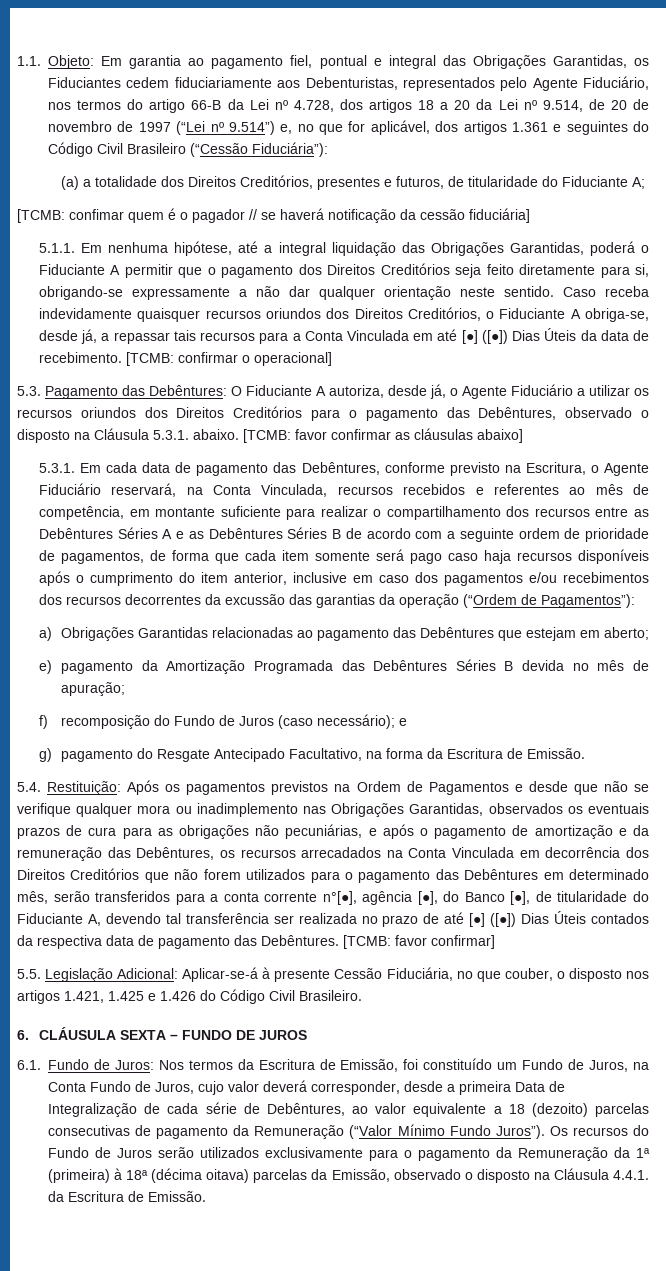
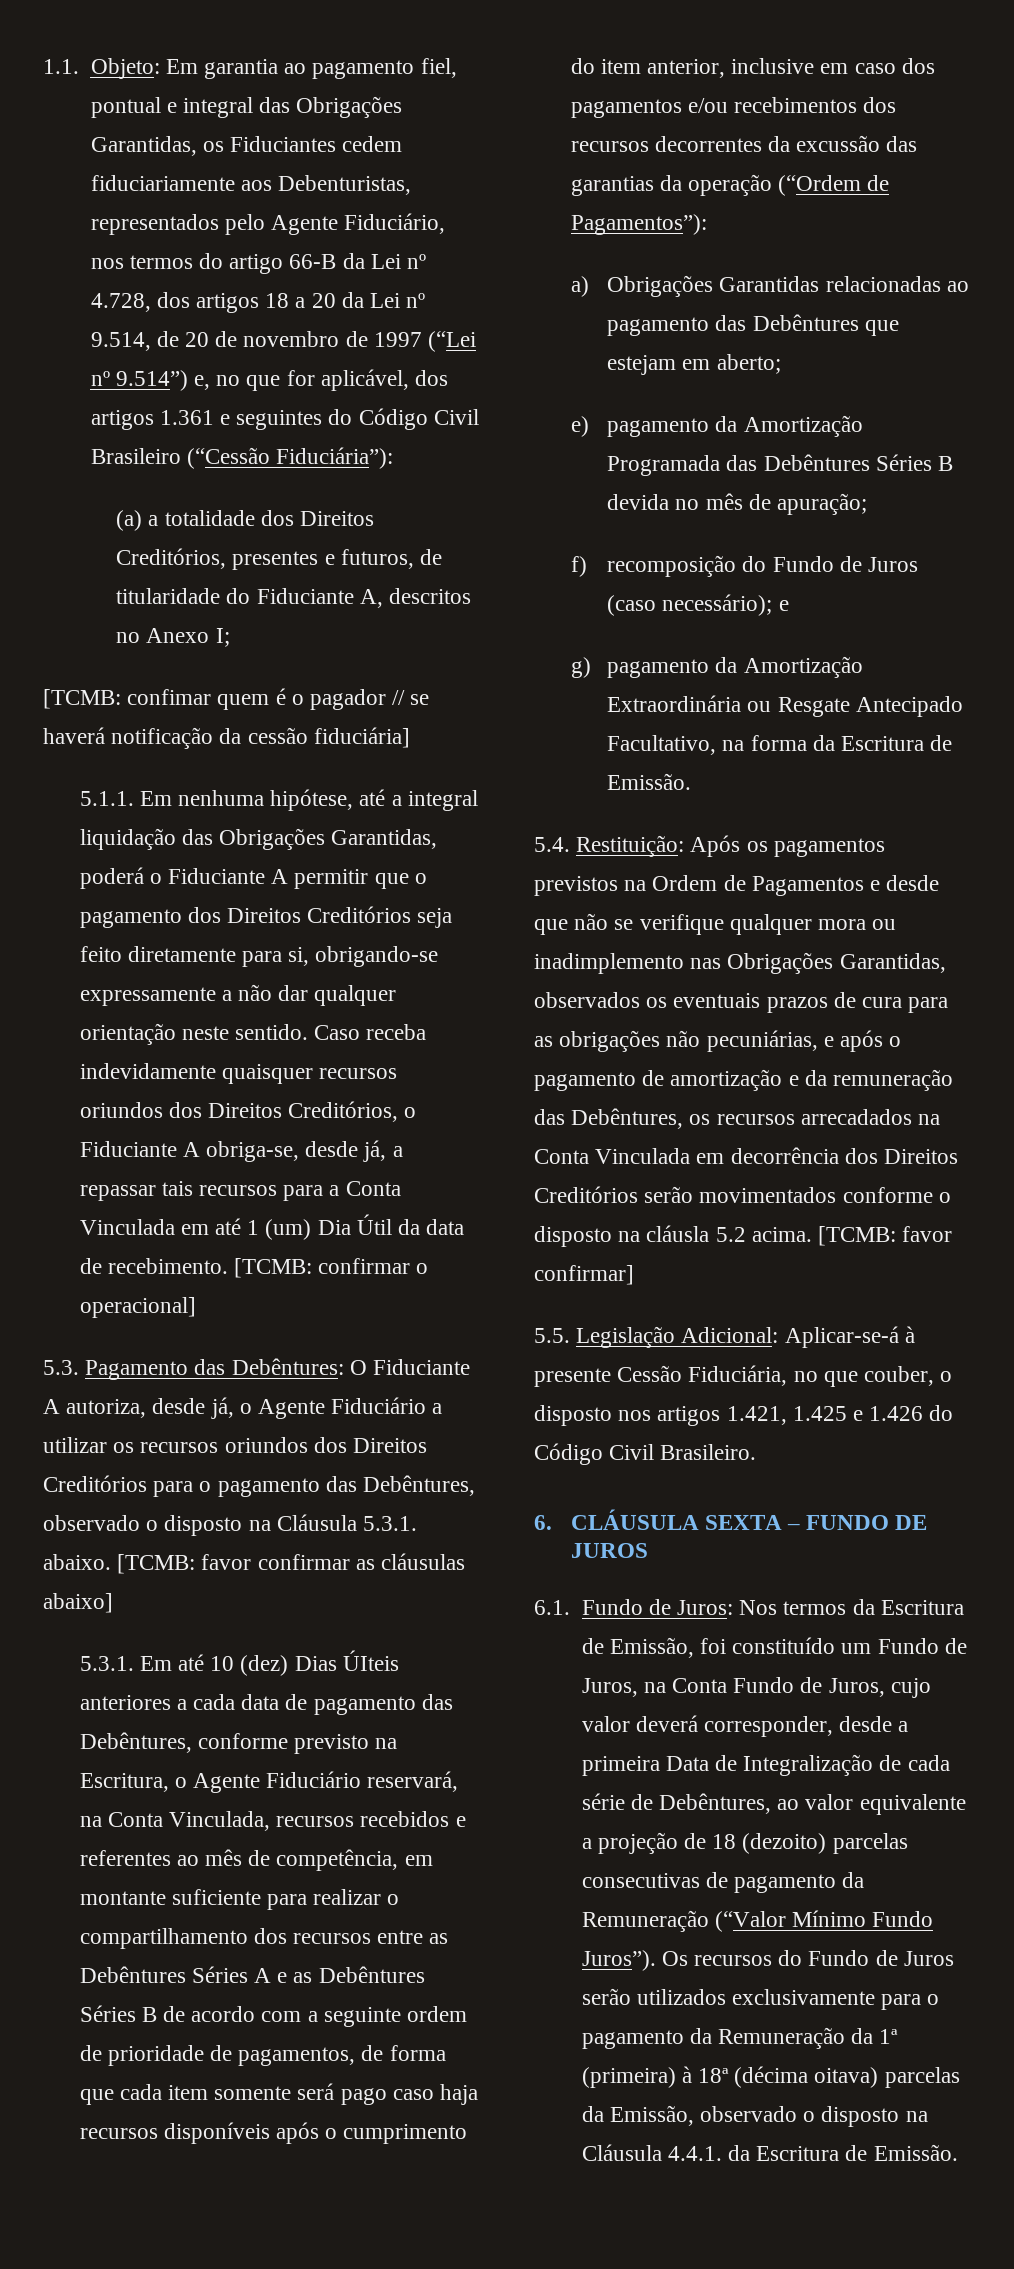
- (a) a totalidade dos Direitos Creditórios, presentes e futuros, de titularidade do Fiduciante A;
+ (a) a totalidade dos Direitos Creditórios, presentes e futuros, de titularidade do Fiduciante A, descritos no Anexo I;
- Caso receba indevidamente quaisquer recursos oriundos dos Direitos Creditórios, o Fiduciante A obriga-se, desde já, a repassar tais recursos para a Conta Vinculada em até [●] ([●]) Dias Úteis da data de recebimento.
+ Caso receba indevidamente quaisquer recursos oriundos dos Direitos Creditórios, o Fiduciante A obriga-se, desde já, a repassar tais recursos para a Conta Vinculada em até 1 (um) Dia Útil da data de recebimento.
- 5.3.1. Em cada data de pagamento das Debêntures, conforme previsto na Escritura, o Agente Fiduciário reservará, na Conta Vinculada, recursos recebidos e referentes ao mês de competência, em montante suficiente para realizar o compartilhamento dos recursos entre as Debêntures Séries A e as Debêntures Séries B de acordo com a seguinte ordem de prioridade de pagamentos, de forma que cada item somente será pago caso haja recursos disponíveis após o cumprimento do item anterior, inclusive em caso dos pagamentos e/ou recebimentos dos recursos decorrentes da excussão das garantias da operação (“Ordem de Pagamentos”):
+ 5.3.1. Em até 10 (dez) Dias ÚIteis anteriores a cada data de pagamento das Debêntures, conforme previsto na Escritura, o Agente Fiduciário reservará, na Conta Vinculada, recursos recebidos e referentes ao mês de competência, em montante suficiente para realizar o compartilhamento dos recursos entre as Debêntures Séries A e as Debêntures Séries B de acordo com a seguinte ordem de prioridade de pagamentos, de forma que cada item somente será pago caso haja recursos disponíveis após o cumprimento do item anterior, inclusive em caso dos pagamentos e/ou recebimentos dos recursos decorrentes da excussão das garantias da operação (“Ordem de Pagamentos”):
- g) pagamento do Resgate Antecipado Facultativo, na forma da Escritura de Emissão.
+ g) pagamento da Amortização Extraordinária ou Resgate Antecipado Facultativo, na forma da Escritura de Emissão.
- 5.4. Restituição: Após os pagamentos previstos na Ordem de Pagamentos e desde que não se verifique qualquer mora ou inadimplemento nas Obrigações Garantidas, observados os eventuais prazos de cura para as obrigações não pecuniárias, e após o pagamento de amortização e da remuneração das Debêntures, os recursos arrecadados na Conta Vinculada em decorrência dos Direitos Creditórios que não forem utilizados para o pagamento das Debêntures em determinado mês, serão transferidos para a conta corrente n°[●], agência [●], do Banco [●], de titularidade do Fiduciante A, devendo tal transferência ser realizada no prazo de até [●] ([●]) Dias Úteis contados da respectiva data de pagamento das Debêntures.
+ 5.4. Restituição: Após os pagamentos previstos na Ordem de Pagamentos e desde que não se verifique qualquer mora ou inadimplemento nas Obrigações Garantidas, observados os eventuais prazos de cura para as obrigações não pecuniárias, e após o pagamento de amortização e da remuneração das Debêntures, os recursos arrecadados na Conta Vinculada em decorrência dos Direitos Creditórios serão movimentados conforme o disposto na cláusla 5.2 acima.
- 6.1. Fundo de Juros: Nos termos da Escritura de Emissão, foi constituído um Fundo de Juros, na Conta Fundo de Juros, cujo valor deverá corresponder, desde a primeira Data de Integralização de cada série de Debêntures, ao valor equivalente a 18 (dezoito) parcelas consecutivas de pagamento da Remuneração (“Valor Mínimo Fundo Juros”).
+ 6.1. Fundo de Juros: Nos termos da Escritura de Emissão, foi constituído um Fundo de Juros, na Conta Fundo de Juros, cujo valor deverá corresponder, desde a primeira Data de Integralização de cada série de Debêntures, ao valor equivalente a projeção de 18 (dezoito) parcelas consecutivas de pagamento da Remuneração (“Valor Mínimo Fundo Juros”).

